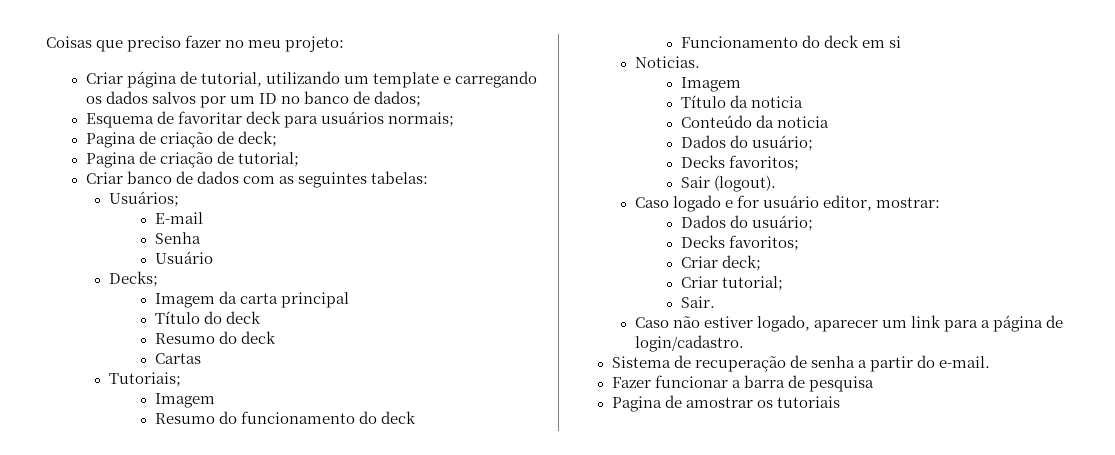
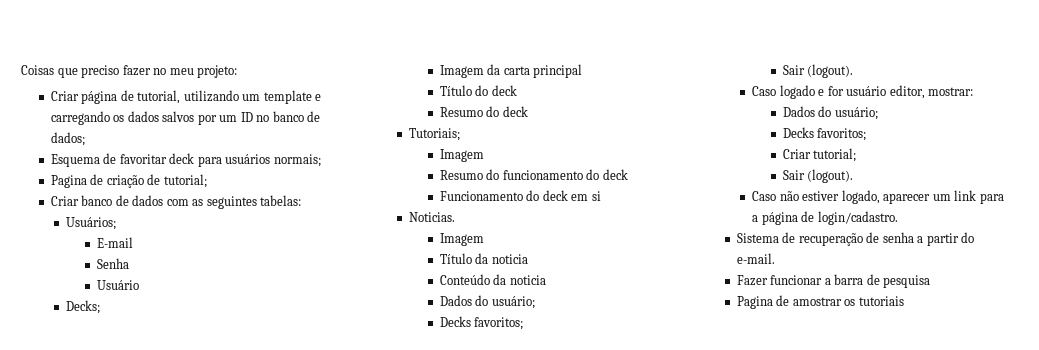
- Pagina de criação de deck;
- Cartas
- Criar deck;
  Criar tutorial;
- Sair.
+ Sair (logout).

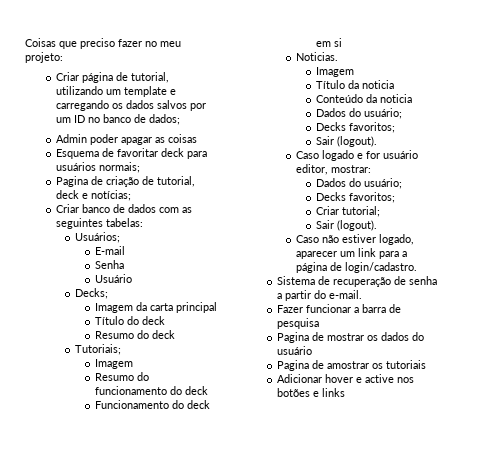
+ Admin poder apagar as coisas
- Pagina de criação de tutorial;
+ Pagina de criação de tutorial, deck e notícias;
+ Pagina de mostrar os dados do usuário
+ Adicionar hover e active nos botões e links

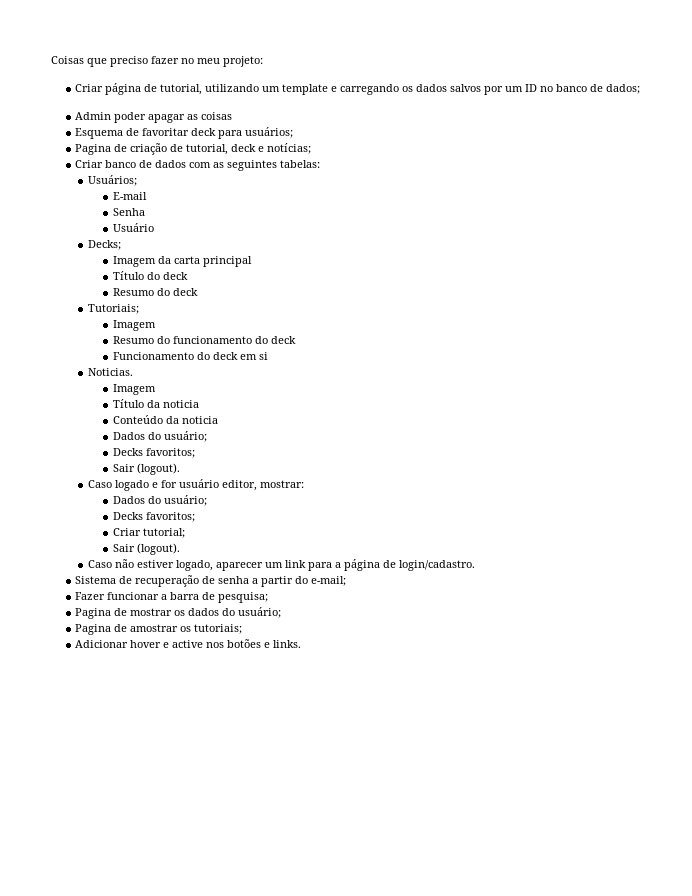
- Esquema de favoritar deck para usuários normais;
+ Esquema de favoritar deck para usuários;
- Sistema de recuperação de senha a partir do e-mail.
+ Sistema de recuperação de senha a partir do e-mail;
- Fazer funcionar a barra de pesquisa
+ Fazer funcionar a barra de pesquisa;
- Pagina de mostrar os dados do usuário
+ Pagina de mostrar os dados do usuário;
- Pagina de amostrar os tutoriais
+ Pagina de amostrar os tutoriais;
- Adicionar hover e active nos botões e links
+ Adicionar hover e active nos botões e links.

